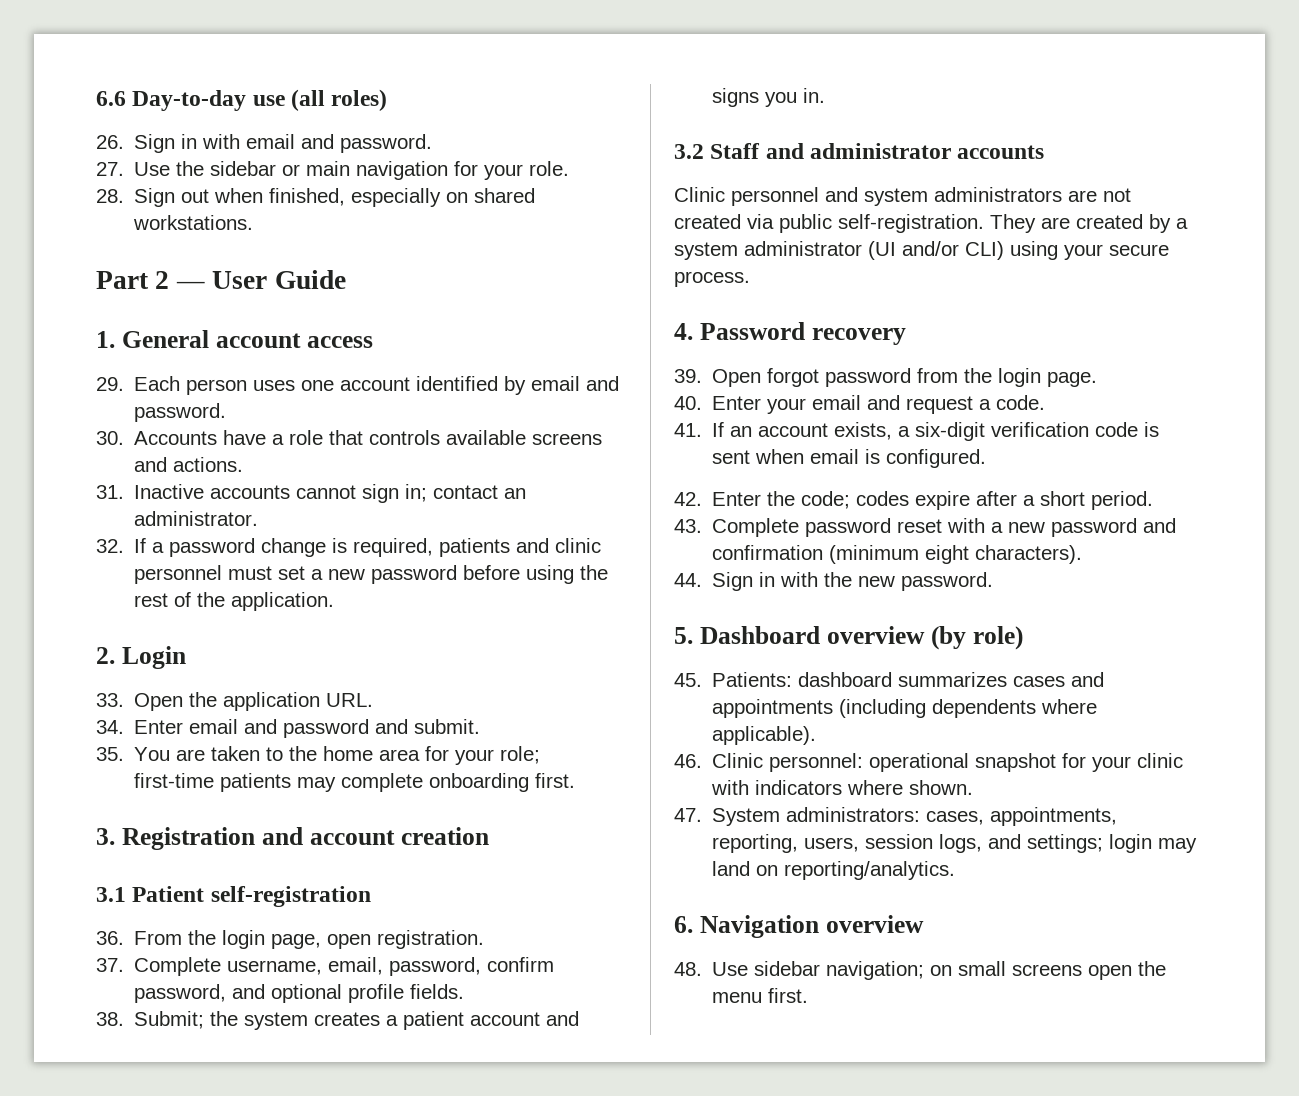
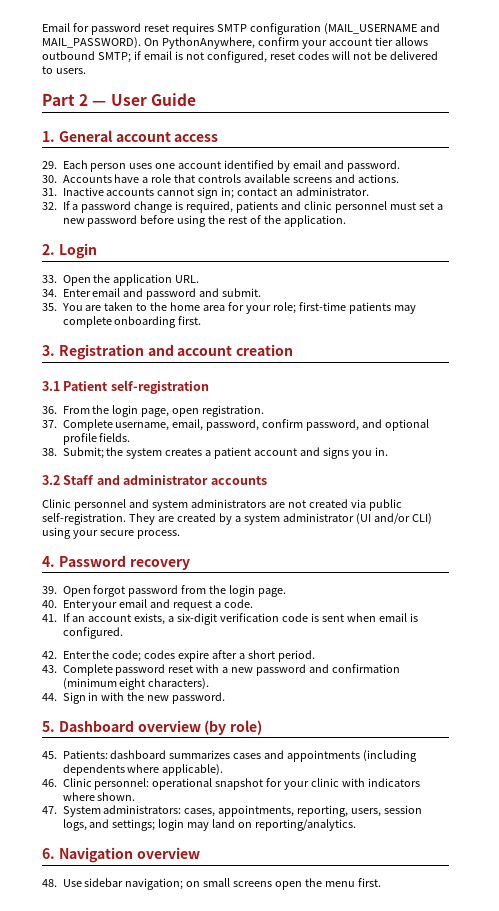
- 6.6 Day-to-day use (all roles)
- 26. Sign in with email and password.
- 27. Use the sidebar or main navigation for your role.
- 28. Sign out when finished, especially on shared workstations.
+ Email for password reset requires SMTP configuration (MAIL_USERNAME and MAIL_PASSWORD). On PythonAnywhere, confirm your account tier allows outbound SMTP; if email is not configured, reset codes will not be delivered to users.

